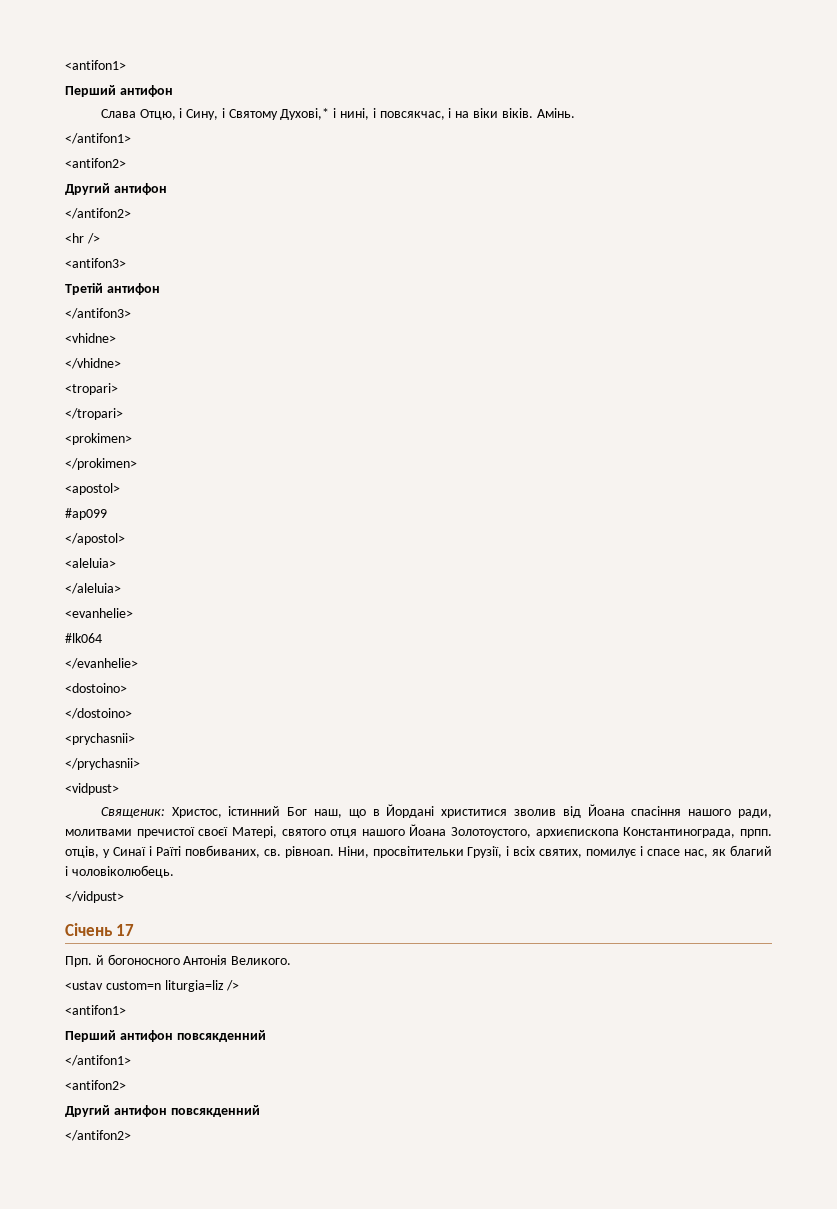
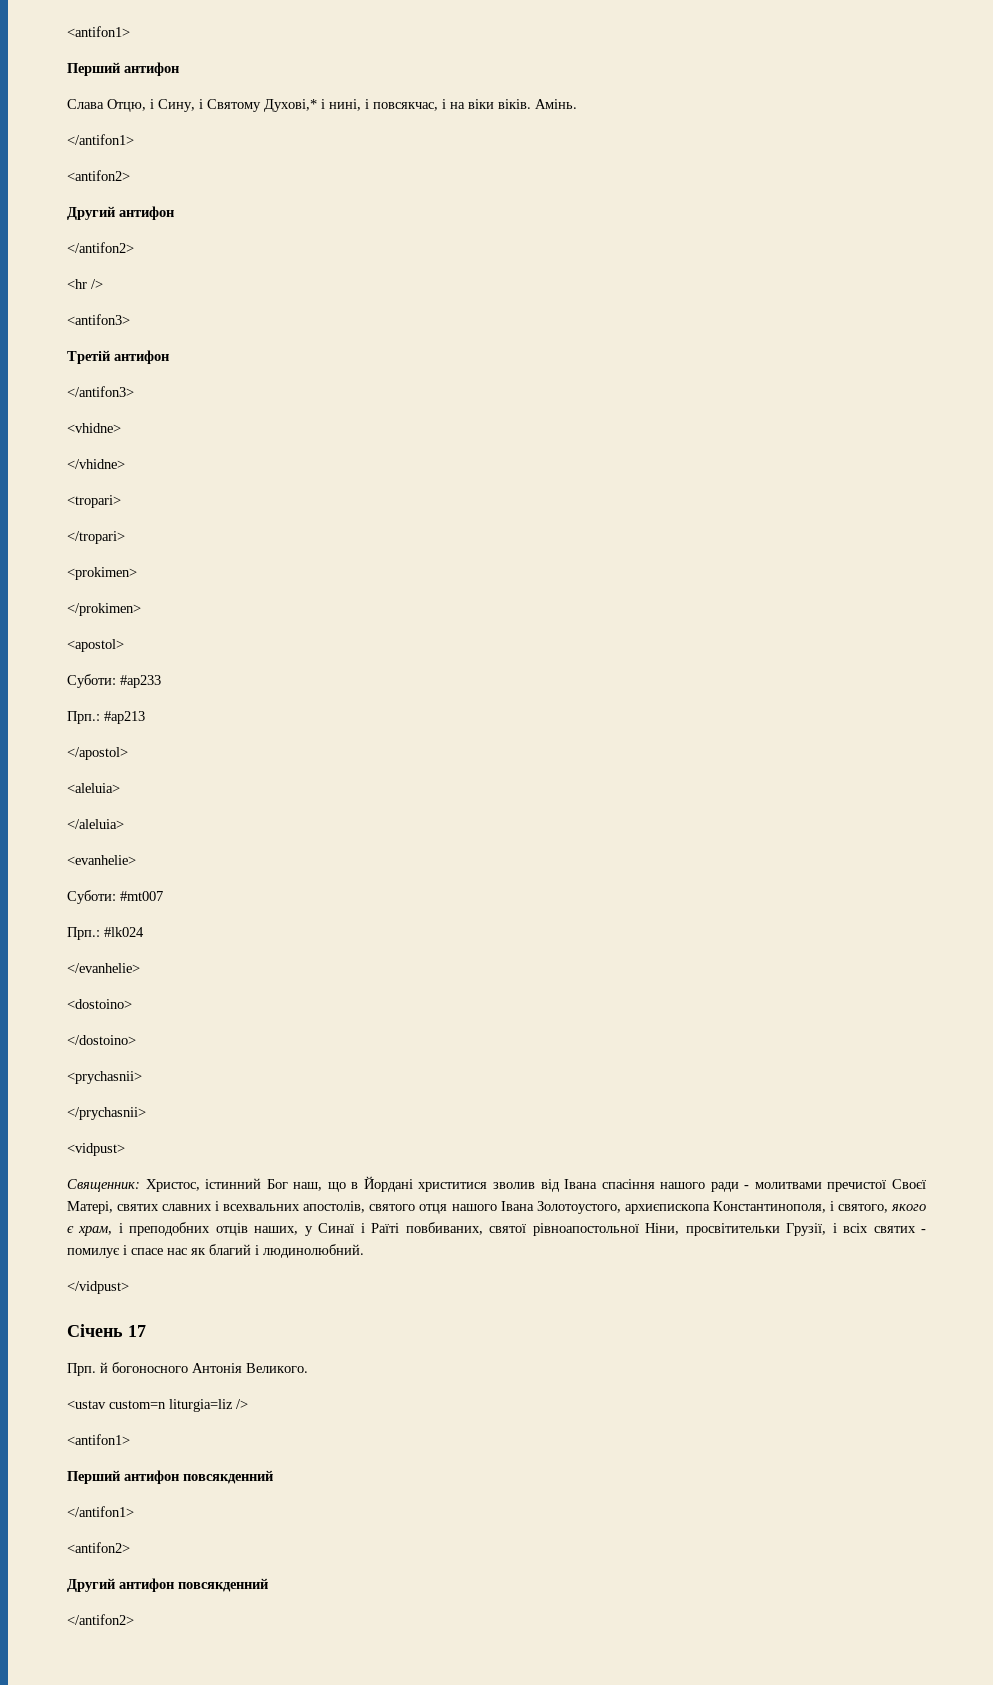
- #ap099
+ Суботи: #ap233
+ Прп.: #ap213
- #lk064
+ Суботи: #mt007
+ Прп.: #lk024
- Священик: Христос, істинний Бог наш, що в Йордані христитися зволив від Йоана спасіння нашого ради, молитвами пречистої своєї Матері, святого отця нашого Йоана Золотоустого, архиєпископа Константинограда, прпп. отців, у Синаї і Раїті повбиваних, св. рівноап. Ніни, просвітительки Грузії, і всіх святих, помилує і спасе нас, як благий і чоловіколюбець.
+ Священник: Христос, істинний Бог наш, що в Йордані христитися зволив від Івана спасіння нашого ради - молитвами пречистої Своєї Матері, святих славних і всехвальних апостолів, святого отця нашого Івана Золотоустого, архиєпископа Константинополя, і святого, якого є храм, і преподобних отців наших, у Синаї і Раїті повбиваних, святої рівноапостольної Ніни, просвітительки Грузії, і всіх святих - помилує і спасе нас як благий і людинолюбний.

